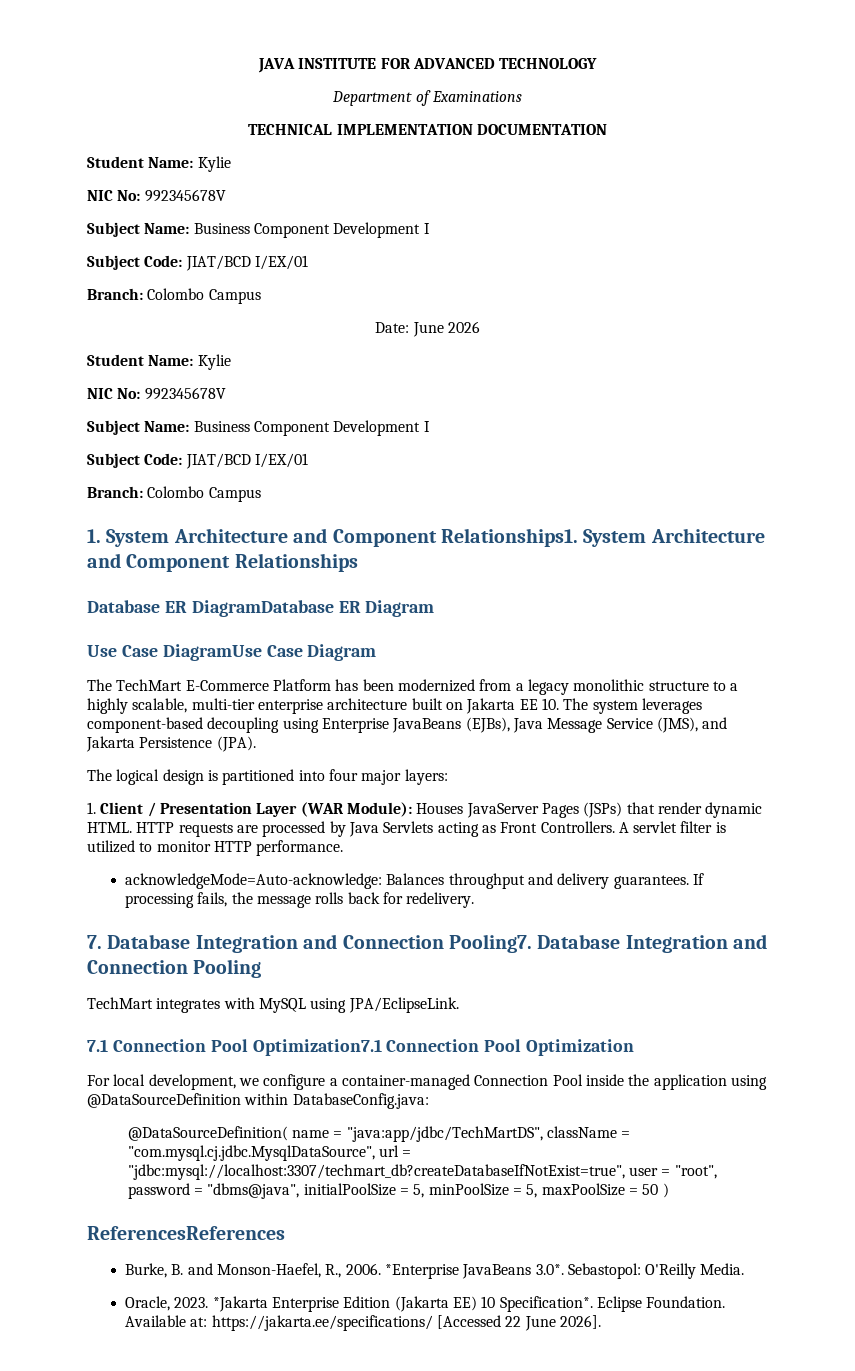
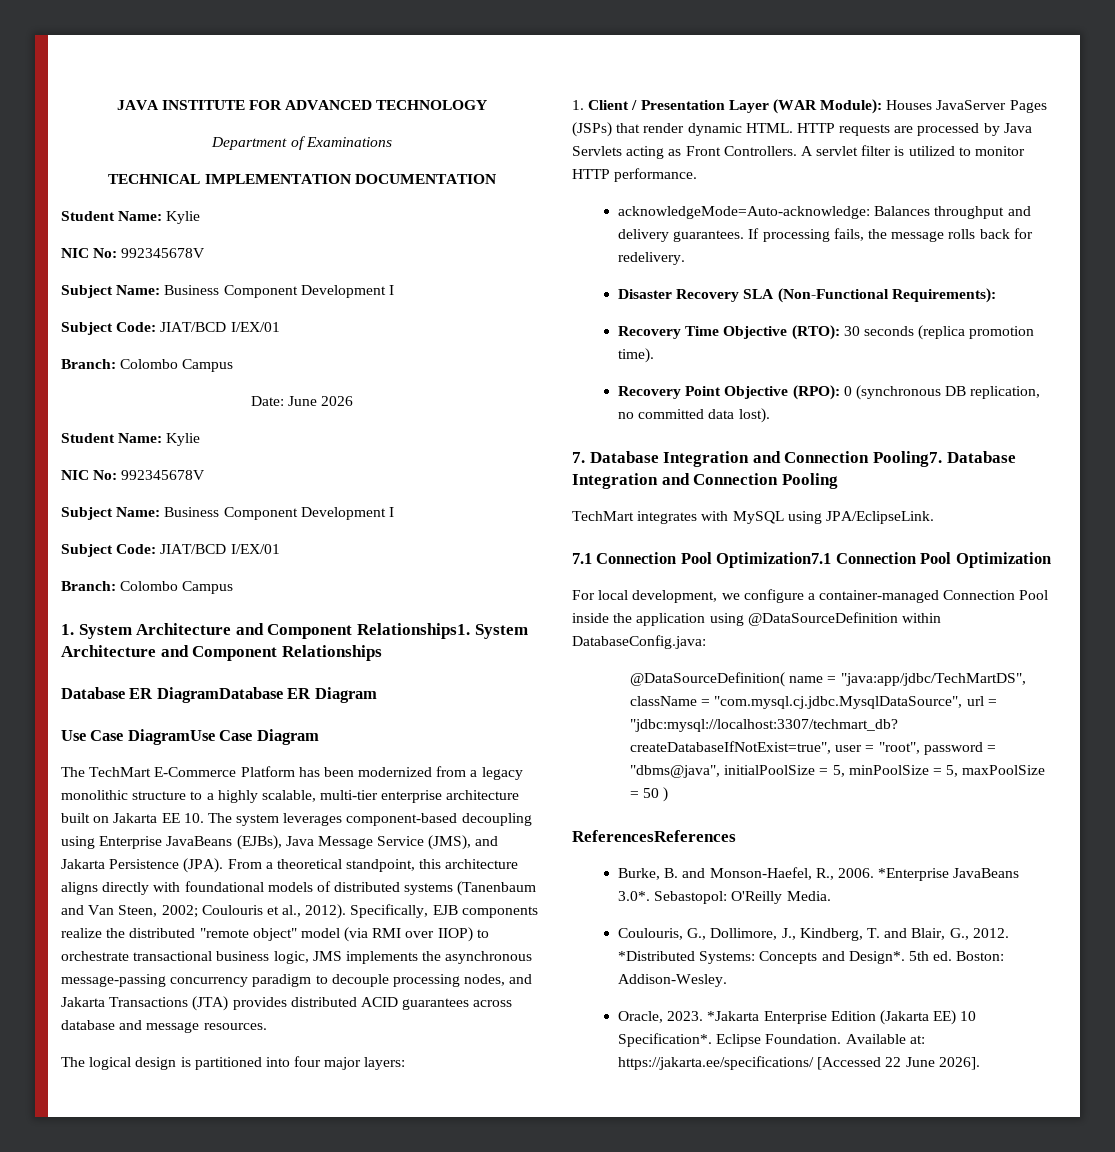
+ From a theoretical standpoint, this architecture aligns directly with foundational models of distributed systems (Tanenbaum and Van Steen, 2002; Coulouris et al., 2012). Specifically, EJB components realize the distributed "remote object" model (via RMI over IIOP) to orchestrate transactional business logic, JMS implements the asynchronous message-passing concurrency paradigm to decouple processing nodes, and Jakarta Transactions (JTA) provides distributed ACID guarantees across database and message resources.
+ Disaster Recovery SLA (Non-Functional Requirements):
+ Recovery Time Objective (RTO): 30 seconds (replica promotion time).
+ Recovery Point Objective (RPO): 0 (synchronous DB replication, no committed data lost).
+ Coulouris, G., Dollimore, J., Kindberg, T. and Blair, G., 2012. *Distributed Systems: Concepts and Design*. 5th ed. Boston: Addison-Wesley.

